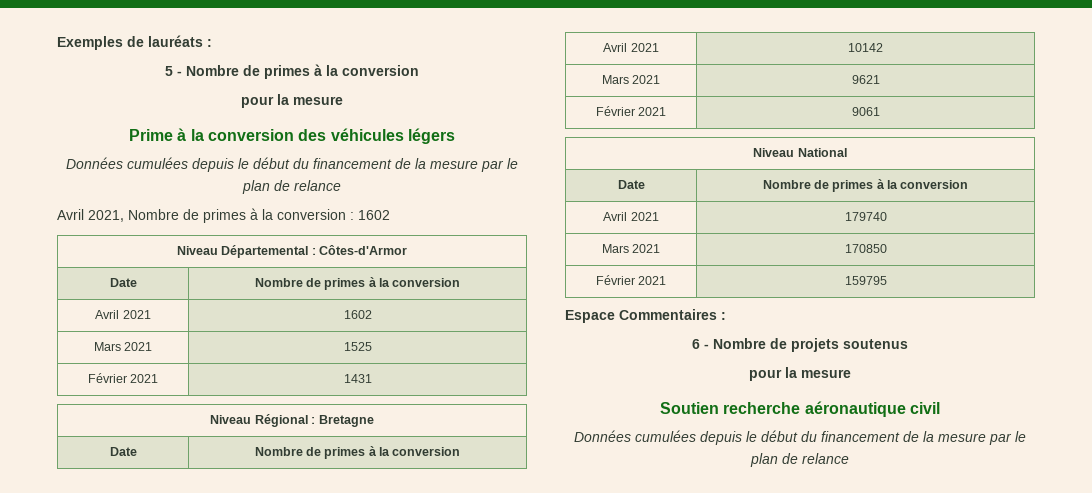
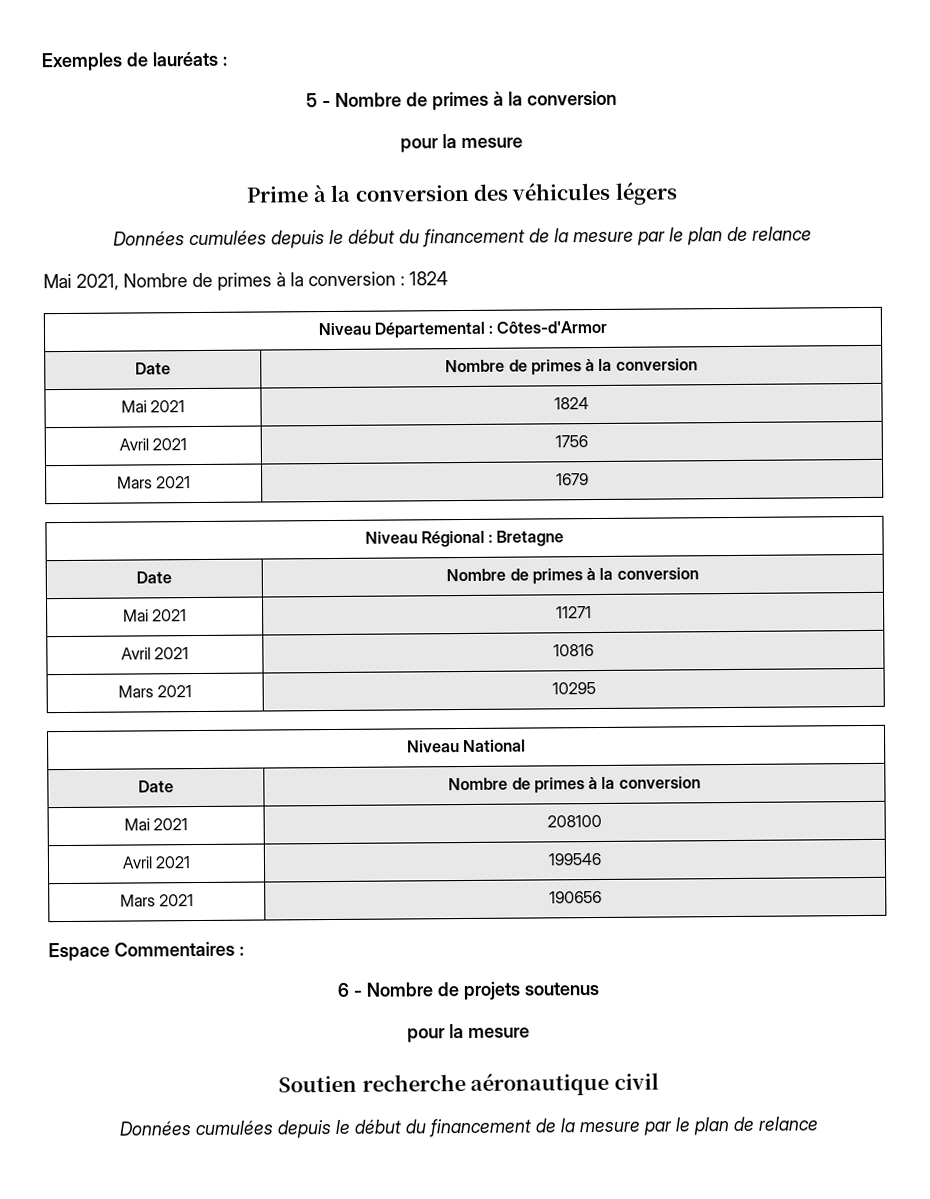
- Avril 2021, Nombre de primes à la conversion : 1602
+ Mai 2021, Nombre de primes à la conversion : 1824
- Avril 2021 | 1602
- Mars 2021 | 1525
- Février 2021 | 1431
+ Mai 2021 | 1824
+ Avril 2021 | 1756
+ Mars 2021 | 1679
- Avril 2021 | 10142
- Mars 2021 | 9621
- Février 2021 | 9061
+ Mai 2021 | 11271
+ Avril 2021 | 10816
+ Mars 2021 | 10295
- Avril 2021 | 179740
- Mars 2021 | 170850
- Février 2021 | 159795
+ Mai 2021 | 208100
+ Avril 2021 | 199546
+ Mars 2021 | 190656

